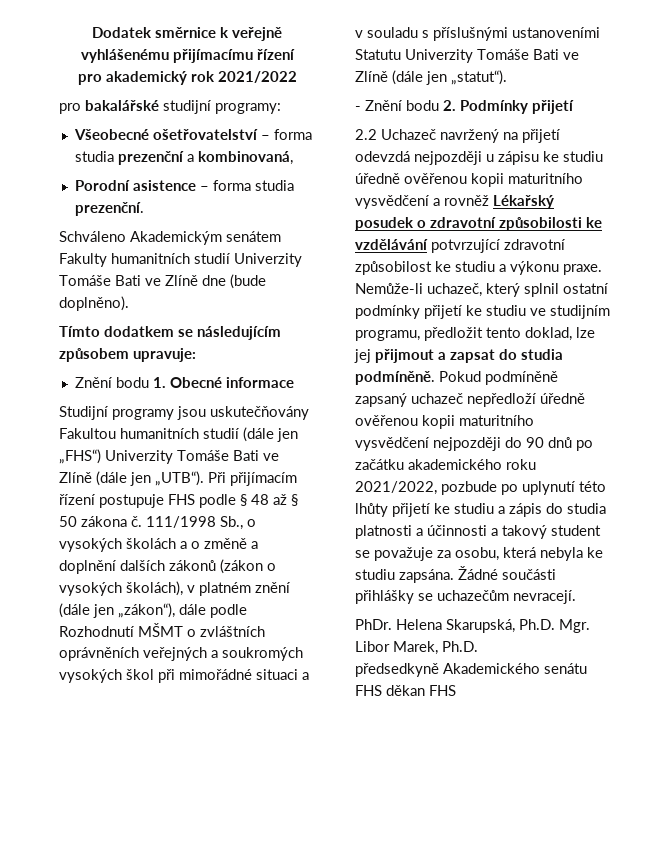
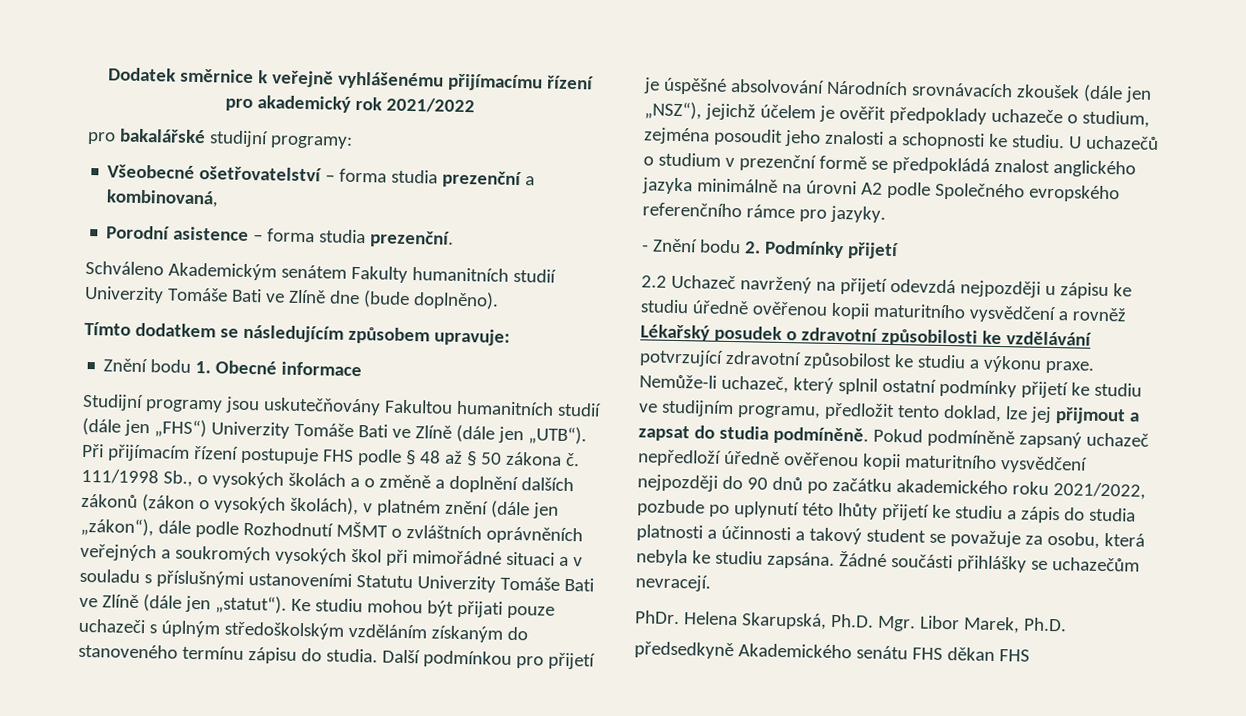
+ Ke studiu mohou být přijati pouze uchazeči s úplným středoškolským vzděláním získaným do stanoveného termínu zápisu do studia. Další podmínkou pro přijetí je úspěšné absolvování Národních srovnávacích zkoušek (dále jen „NSZ“), jejichž účelem je ověřit předpoklady uchazeče o studium, zejména posoudit jeho znalosti a schopnosti ke studiu. U uchazečů o studium v prezenční formě se předpokládá znalost anglického jazyka minimálně na úrovni A2 podle Společného evropského referenčního rámce pro jazyky.

